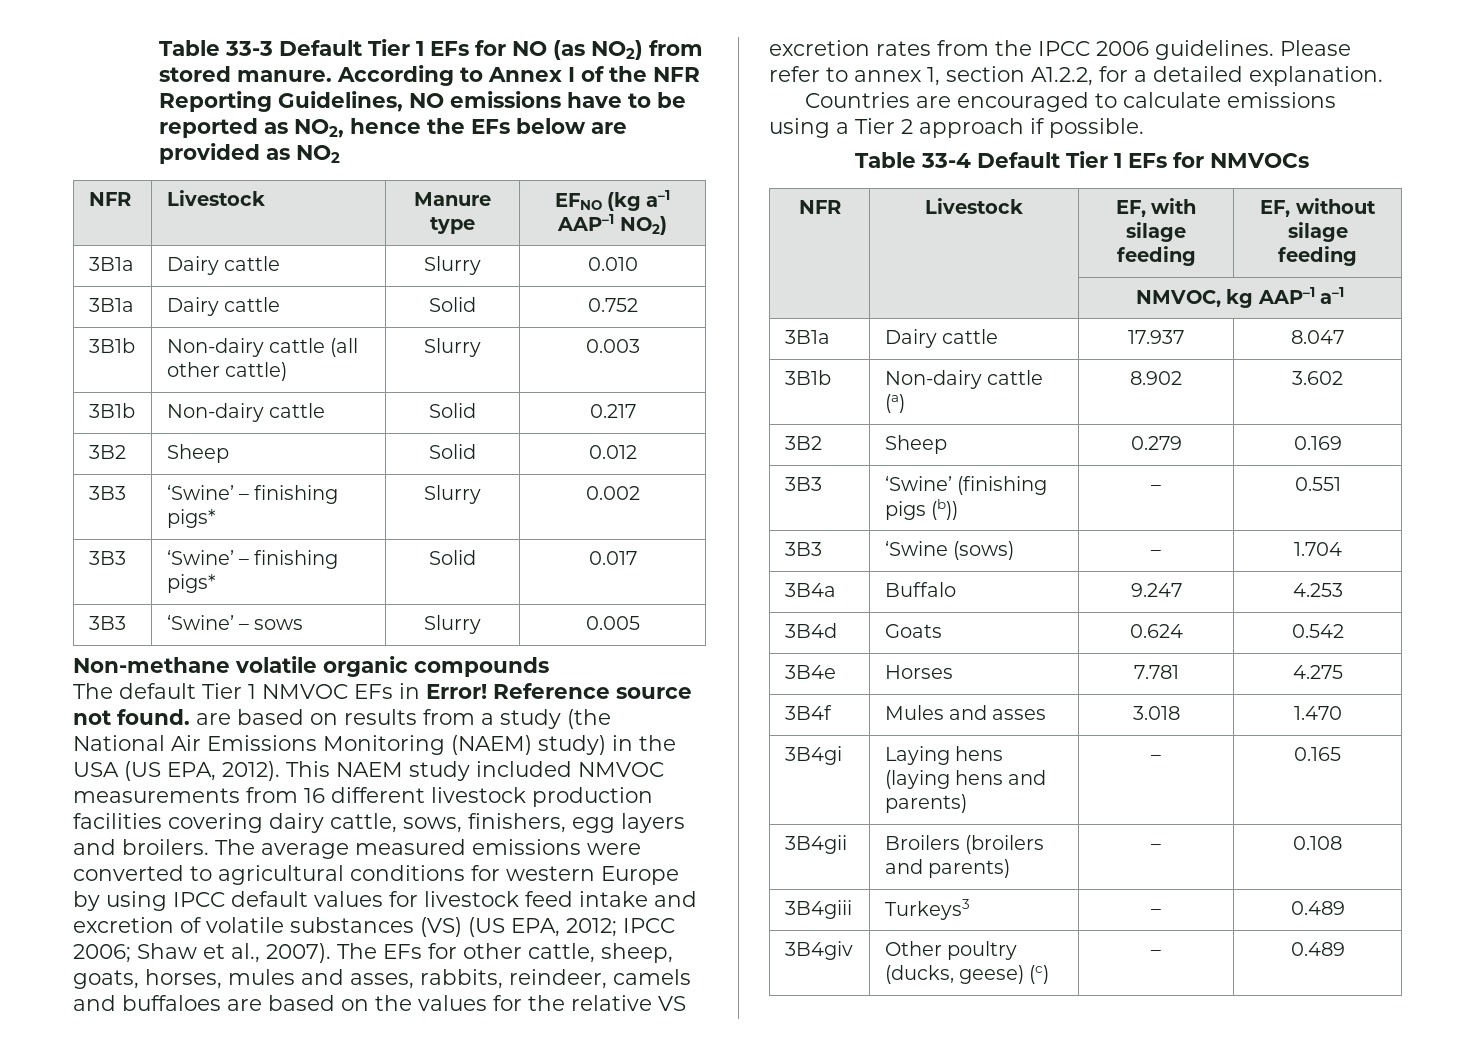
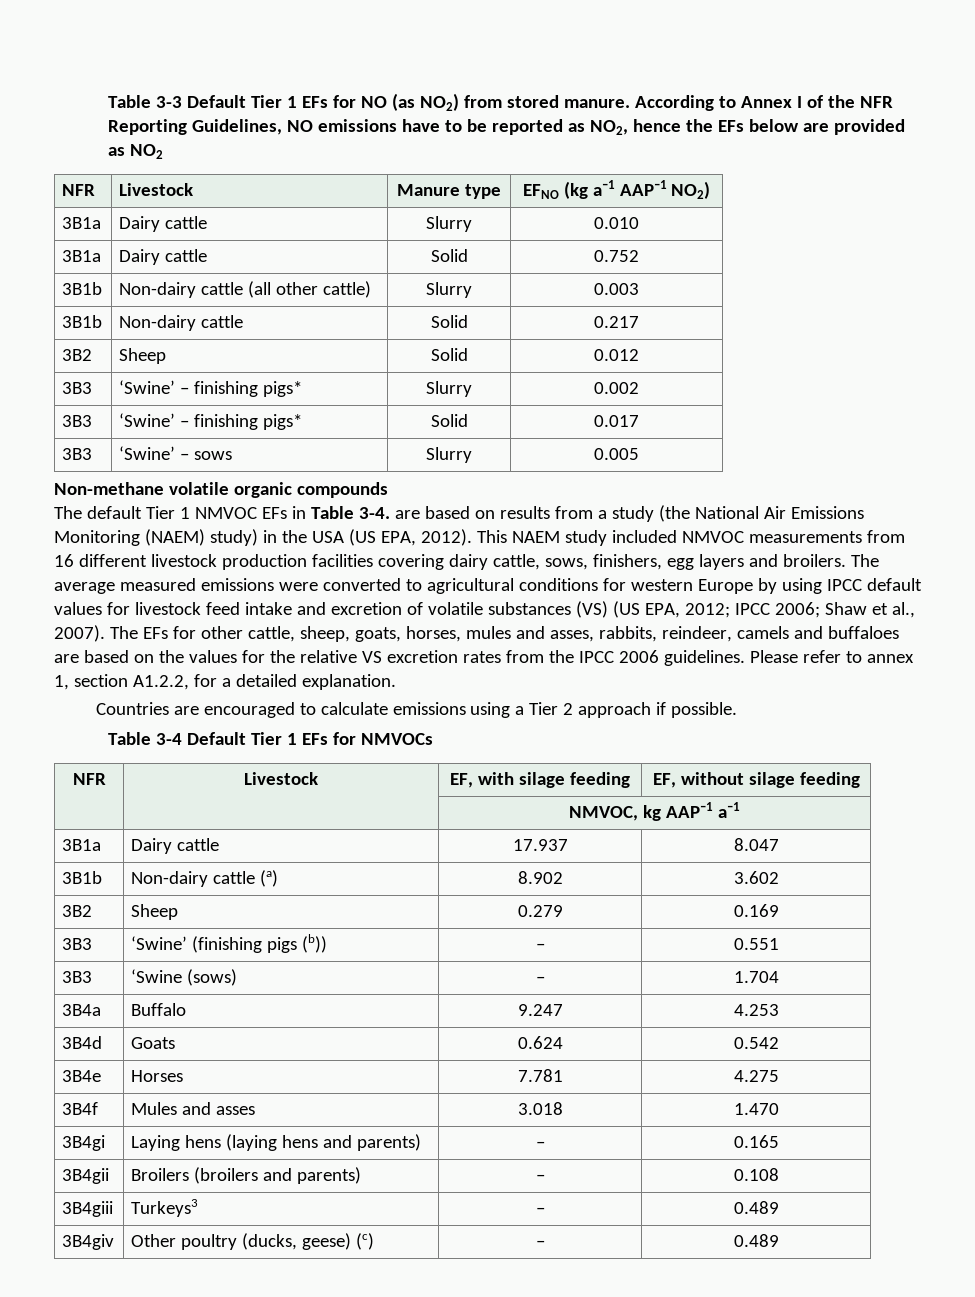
- Table 33-3 Default Tier 1 EFs for NO (as NO2) from stored manure.
+ Table 3-3 Default Tier 1 EFs for NO (as NO2) from stored manure.
- The default Tier 1 NMVOC EFs in Error! Reference source not found. are based on results from a study (the National Air Emissions Monitoring (NAEM) study) in the USA (US EPA, 2012).
+ The default Tier 1 NMVOC EFs in Table 3-4. are based on results from a study (the National Air Emissions Monitoring (NAEM) study) in the USA (US EPA, 2012).
- Table 33-4 Default Tier 1 EFs for NMVOCs
+ Table 3-4 Default Tier 1 EFs for NMVOCs

